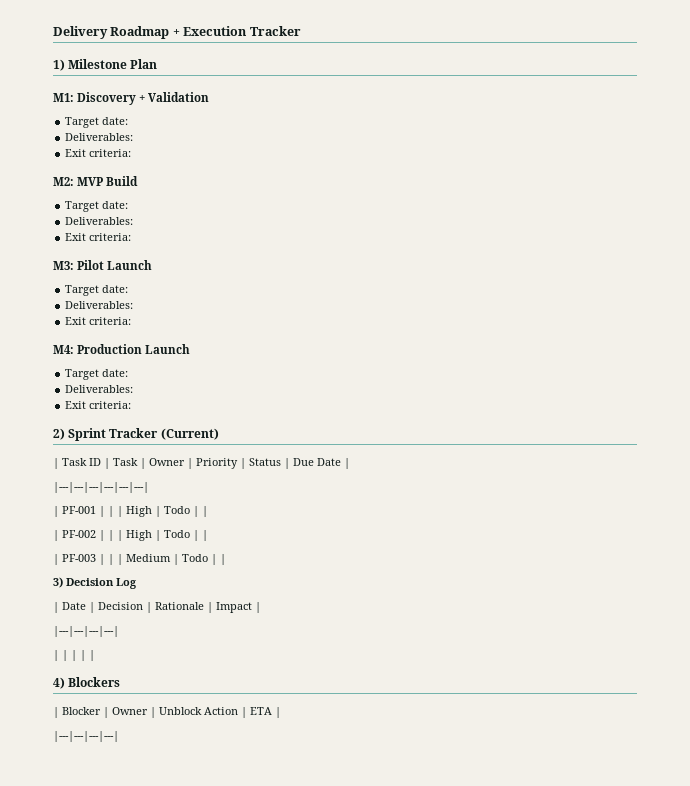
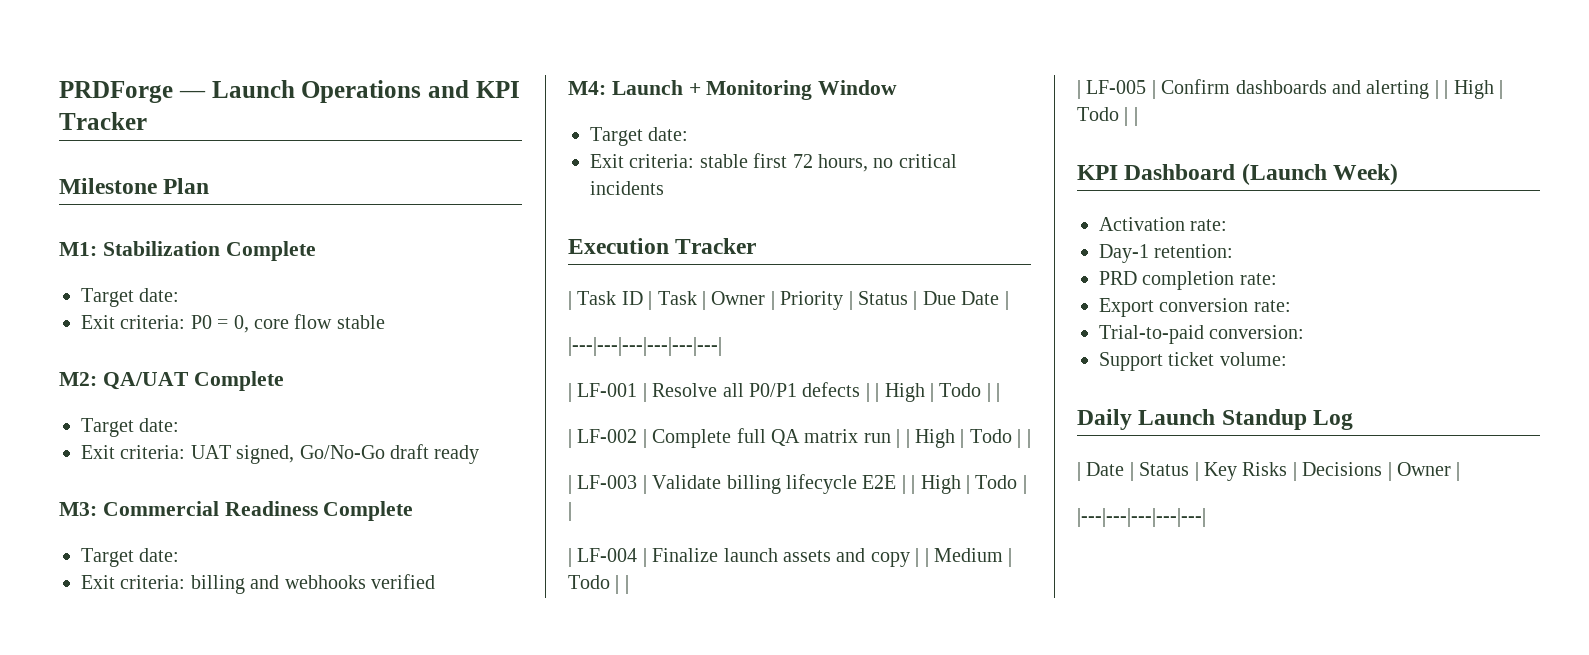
- Delivery Roadmap + Execution Tracker
- 1) Milestone Plan
+ PRDForge — Launch Operations and KPI Tracker
+ Milestone Plan
- M1: Discovery + Validation
+ M1: Stabilization Complete
  Target date:
- Deliverables:
- Exit criteria:
+ Exit criteria: P0 = 0, core flow stable
- M2: MVP Build
+ M2: QA/UAT Complete
  Target date:
- Deliverables:
- Exit criteria:
- M3: Pilot Launch
+ Exit criteria: UAT signed, Go/No-Go draft ready
+ M3: Commercial Readiness Complete
  Target date:
- Deliverables:
- Exit criteria:
+ Exit criteria: billing and webhooks verified
- M4: Production Launch
+ M4: Launch + Monitoring Window
  Target date:
- Deliverables:
- Exit criteria:
- 2) Sprint Tracker (Current)
+ Exit criteria: stable first 72 hours, no critical incidents
+ Execution Tracker
- | PF-001 | | | High | Todo | |
- | PF-002 | | | High | Todo | |
- | PF-003 | | | Medium | Todo | |
+ | LF-001 | Resolve all P0/P1 defects | | High | Todo | |
+ | LF-002 | Complete full QA matrix run | | High | Todo | |
+ | LF-003 | Validate billing lifecycle E2E | | High | Todo | |
+ | LF-004 | Finalize launch assets and copy | | Medium | Todo | |
- 3) Decision Log
- | Date | Decision | Rationale | Impact |
- |---|---|---|---|
- | | | | |
- 4) Blockers
- | Blocker | Owner | Unblock Action | ETA |
- |---|---|---|---|
+ | LF-005 | Confirm dashboards and alerting | | High | Todo | |
+ KPI Dashboard (Launch Week)
+ Activation rate:
+ Day-1 retention:
+ PRD completion rate:
+ Export conversion rate:
+ Trial-to-paid conversion:
+ Support ticket volume:
+ Daily Launch Standup Log
+ | Date | Status | Key Risks | Decisions | Owner |
+ |---|---|---|---|---|

